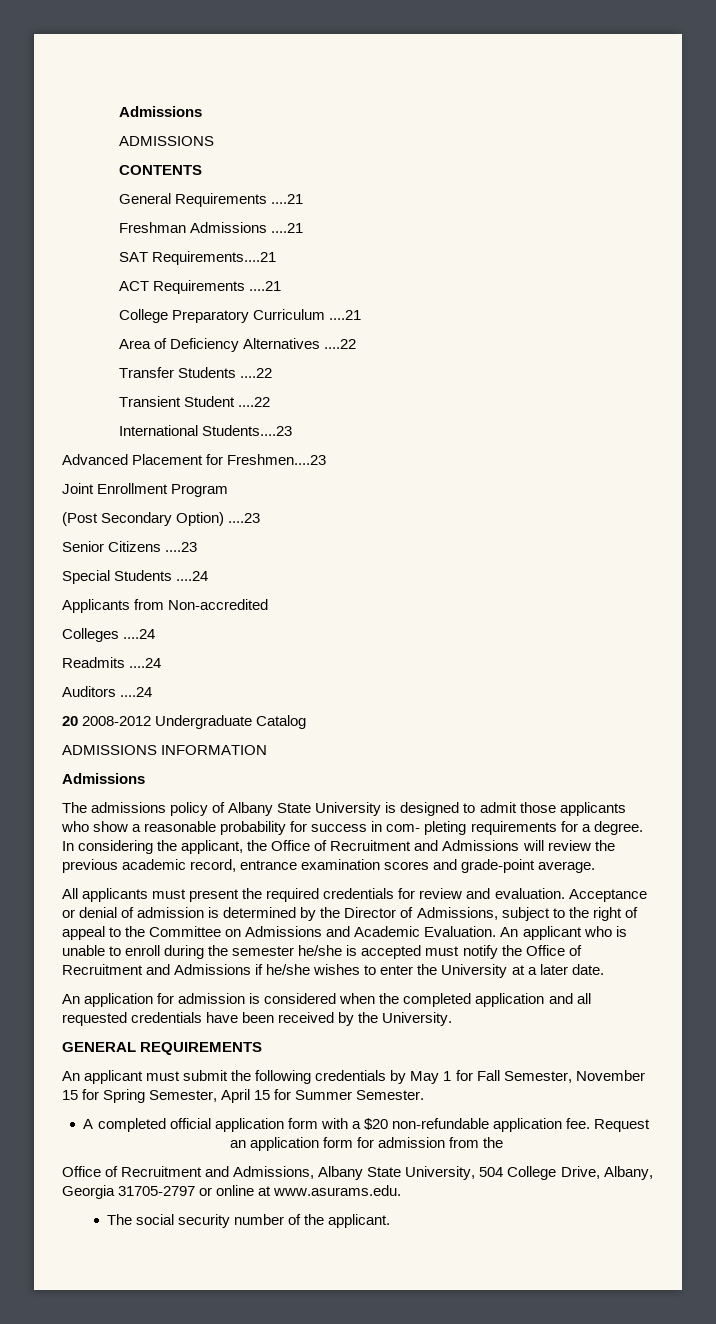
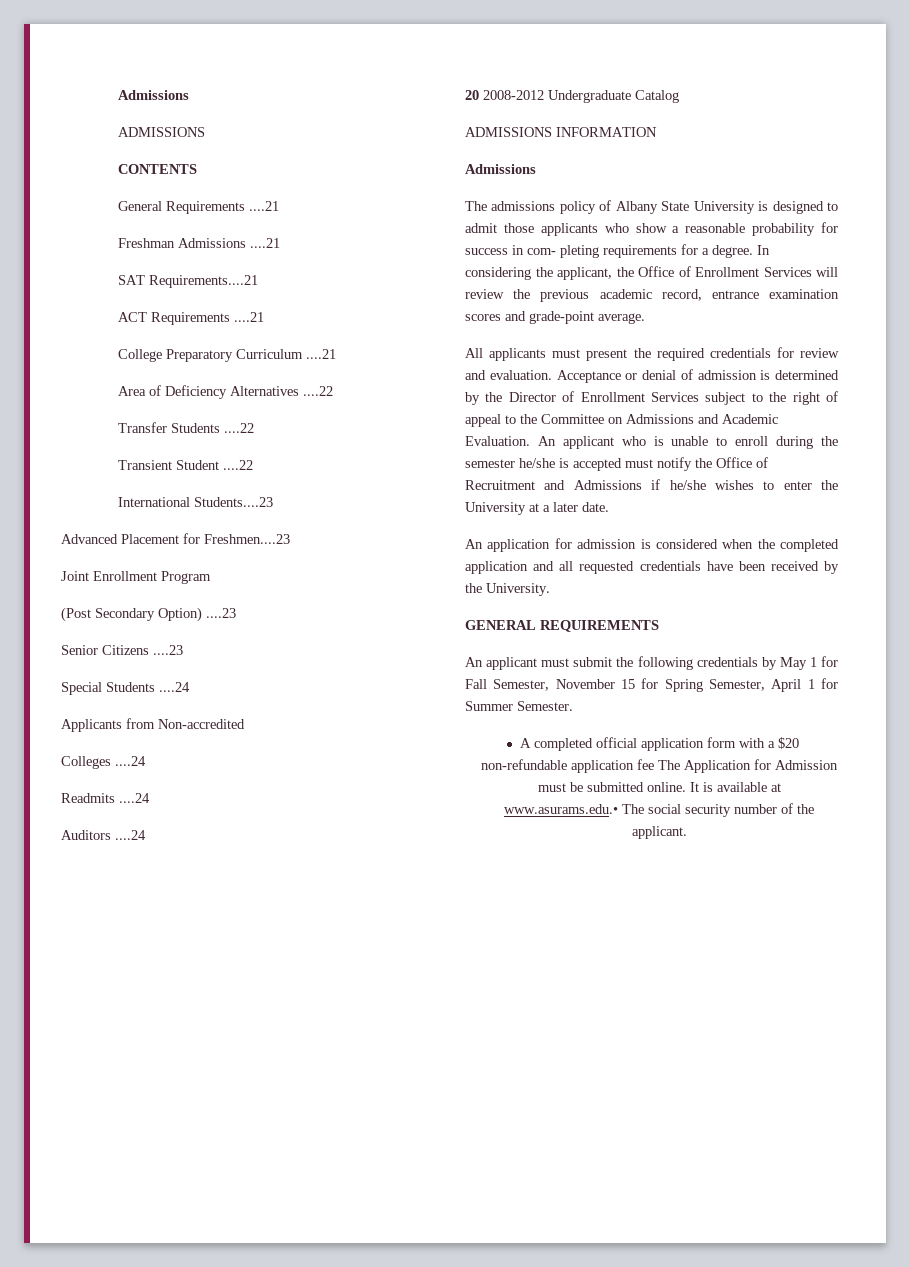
- In considering the applicant, the Office of Recruitment and Admissions will review the previous academic record, entrance examination scores and grade-point average.
+ In considering the applicant, the Office of Enrollment Services will review the previous academic record, entrance examination scores and grade-point average.
- Acceptance or denial of admission is determined by the Director of Admissions, subject to the right of appeal to the Committee on Admissions and Academic Evaluation.
+ Acceptance or denial of admission is determined by the Director of Enrollment Services subject to the right of appeal to the Committee on Admissions and Academic Evaluation.
- An applicant must submit the following credentials by May 1 for Fall Semester, November 15 for Spring Semester, April 15 for Summer Semester.
+ An applicant must submit the following credentials by May 1 for Fall Semester, November 15 for Spring Semester, April 1 for Summer Semester.
- A completed official application form with a $20 non-refundable application fee. Request an application form for admission from the
- Office of Recruitment and Admissions, Albany State University, 504 College Drive, Albany, Georgia 31705-2797 or online at www.asurams.edu.
- The social security number of the applicant.
+ A completed official application form with a $20 non-refundable application fee The Application for Admission must be submitted online. It is available at www.asurams.edu.• The social security number of the applicant.

